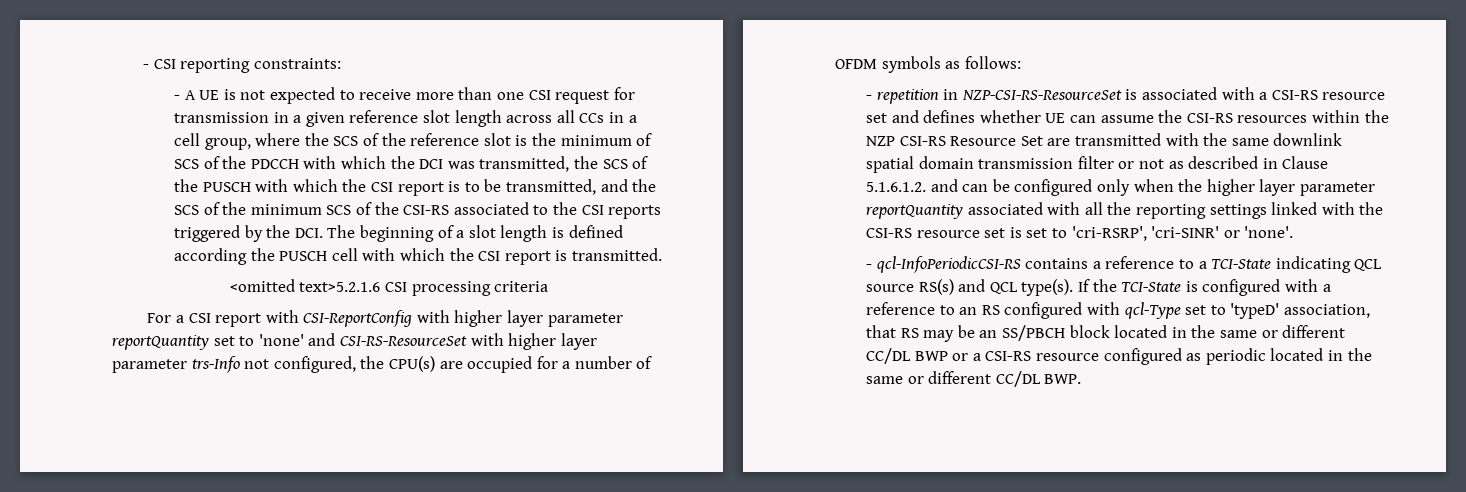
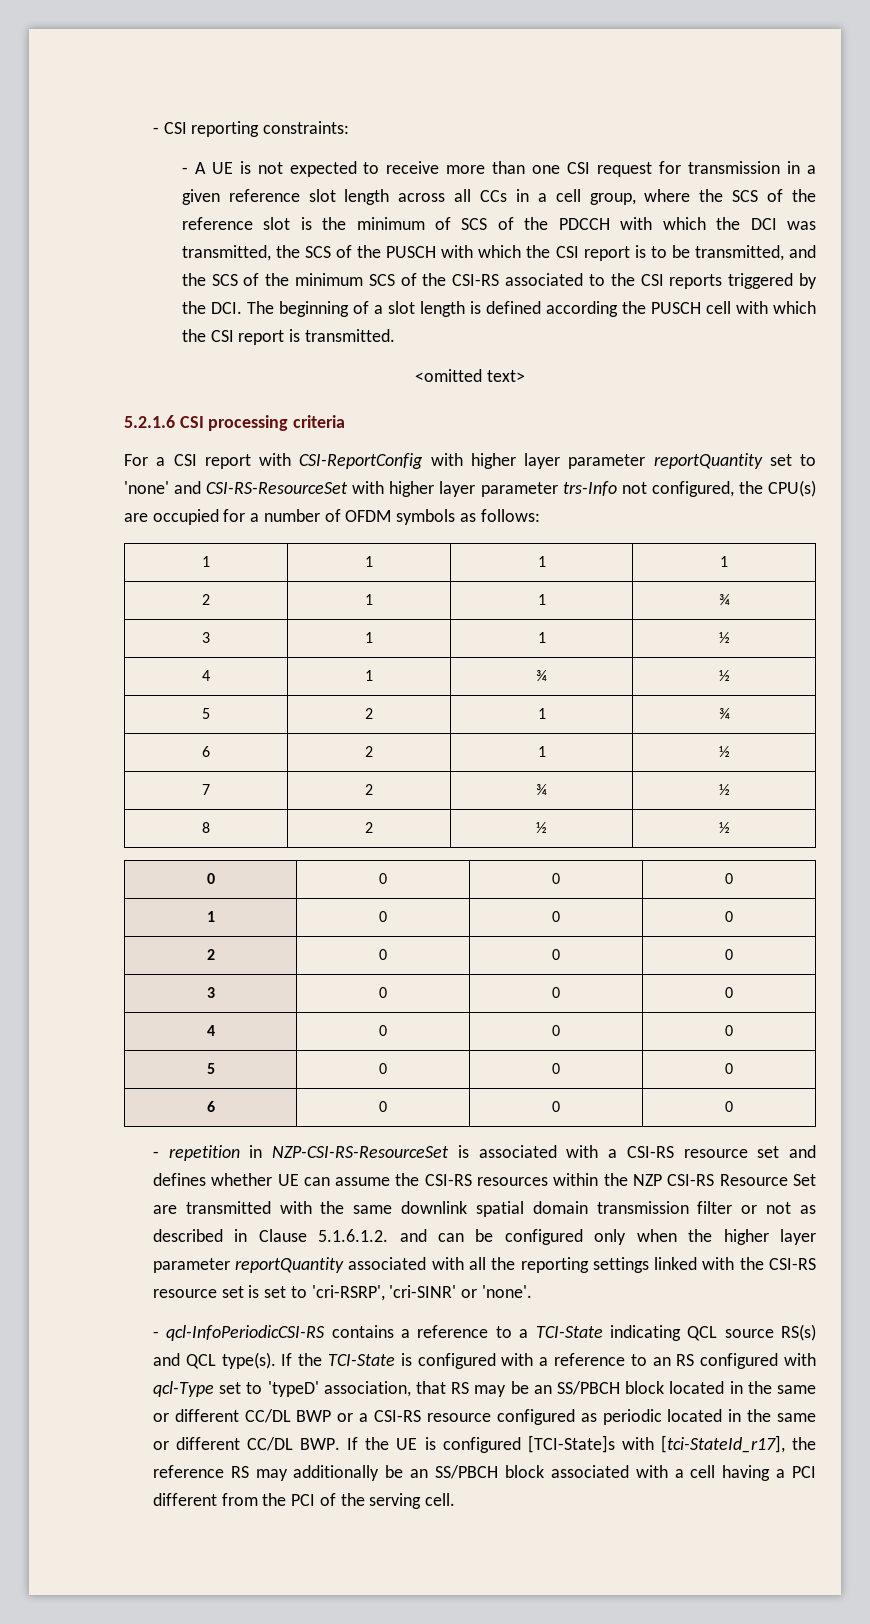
- <omitted text>5.2.1.6 CSI processing criteria
+ <omitted text>
+ 5.2.1.6 CSI processing criteria
+ 1 | 1 | 1 | 1
+ 2 | 1 | 1 | ¾
+ 3 | 1 | 1 | ½
+ 4 | 1 | ¾ | ½
+ 5 | 2 | 1 | ¾
+ 6 | 2 | 1 | ½
+ 7 | 2 | ¾ | ½
+ 8 | 2 | ½ | ½
+ 0 | 0 | 0 | 0
+ 1 | 0 | 0 | 0
+ 2 | 0 | 0 | 0
+ 3 | 0 | 0 | 0
+ 4 | 0 | 0 | 0
+ 5 | 0 | 0 | 0
+ 6 | 0 | 0 | 0
- If the TCI-State is configured with a reference to an RS configured with qcl-Type set to 'typeD' association, that RS may be an SS/PBCH block located in the same or different CC/DL BWP or a CSI-RS resource configured as periodic located in the same or different CC/DL BWP.
+ If the TCI-State is configured with a reference to an RS configured with qcl-Type set to 'typeD' association, that RS may be an SS/PBCH block located in the same or different CC/DL BWP or a CSI-RS resource configured as periodic located in the same or different CC/DL BWP. If the UE is configured [TCI-State]s with [tci-StateId_r17], the reference RS may additionally be an SS/PBCH block associated with a cell having a PCI different from the PCI of the serving cell.

